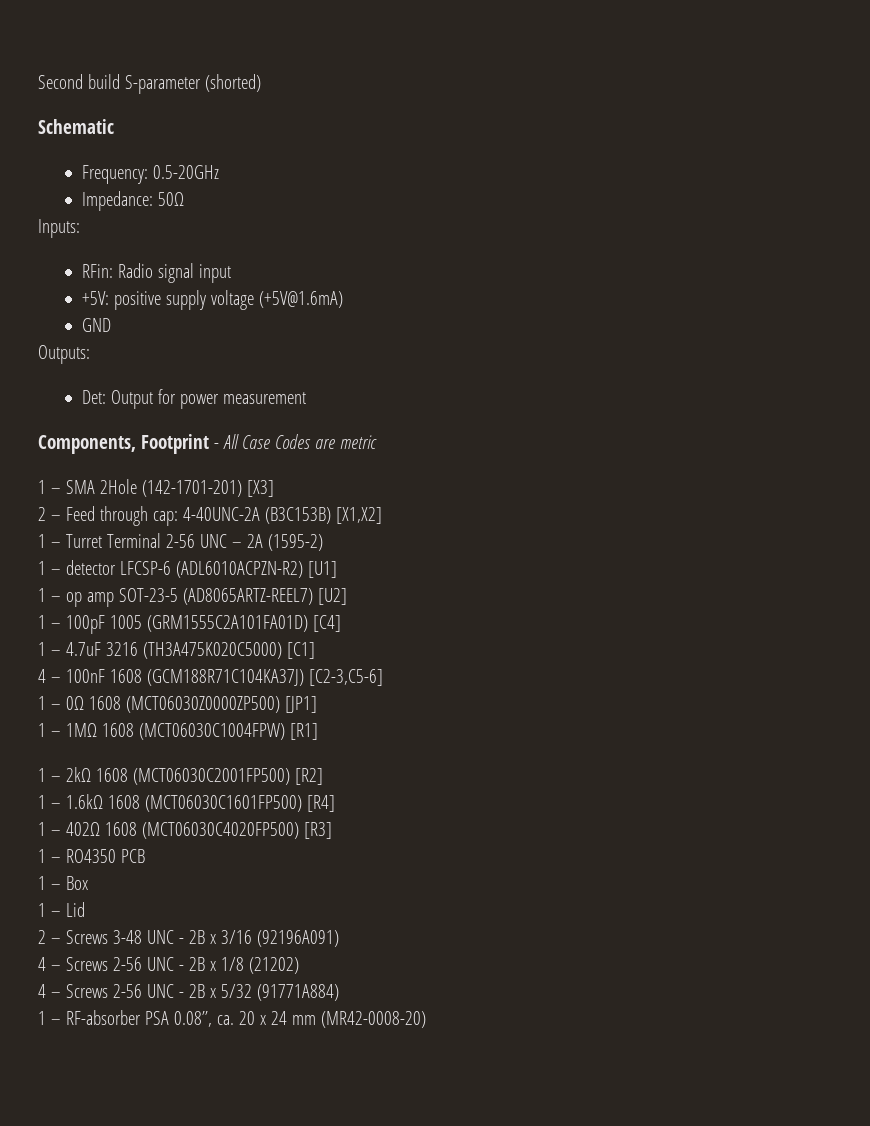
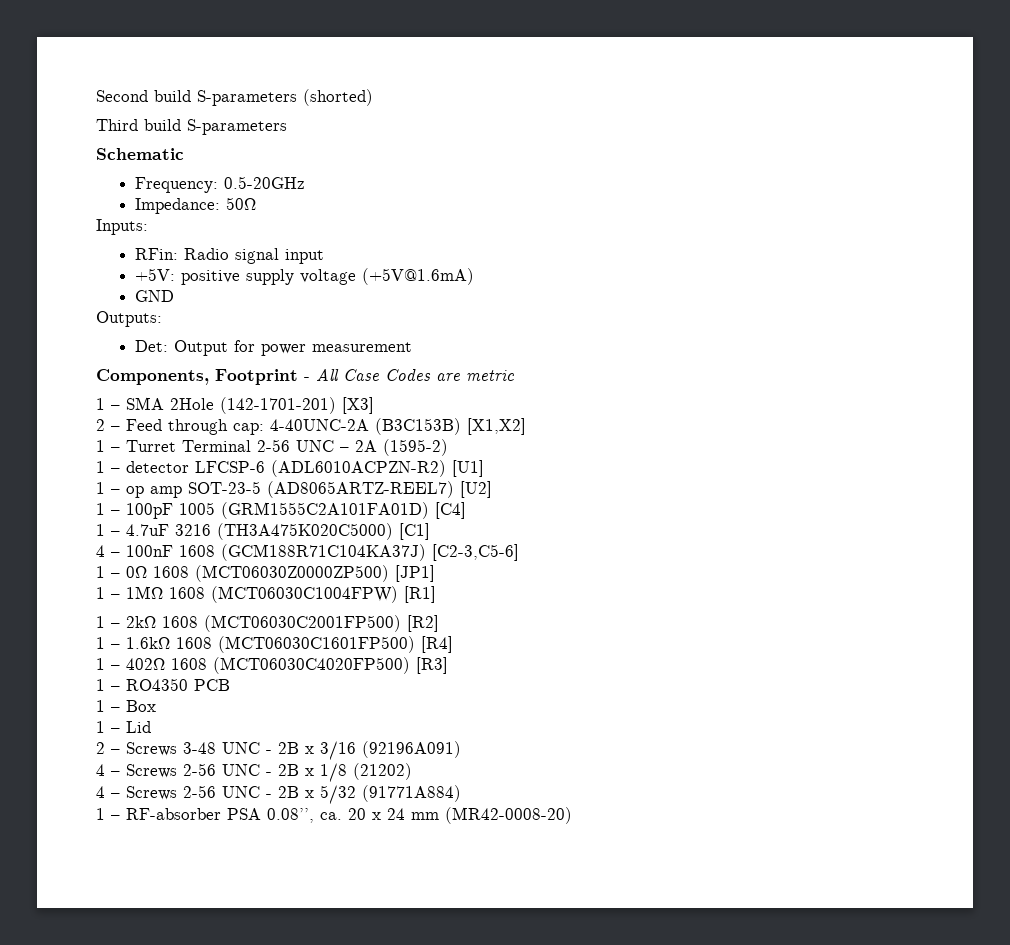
- Second build S-parameter (shorted)
+ Second build S-parameters (shorted)
+ Third build S-parameters

